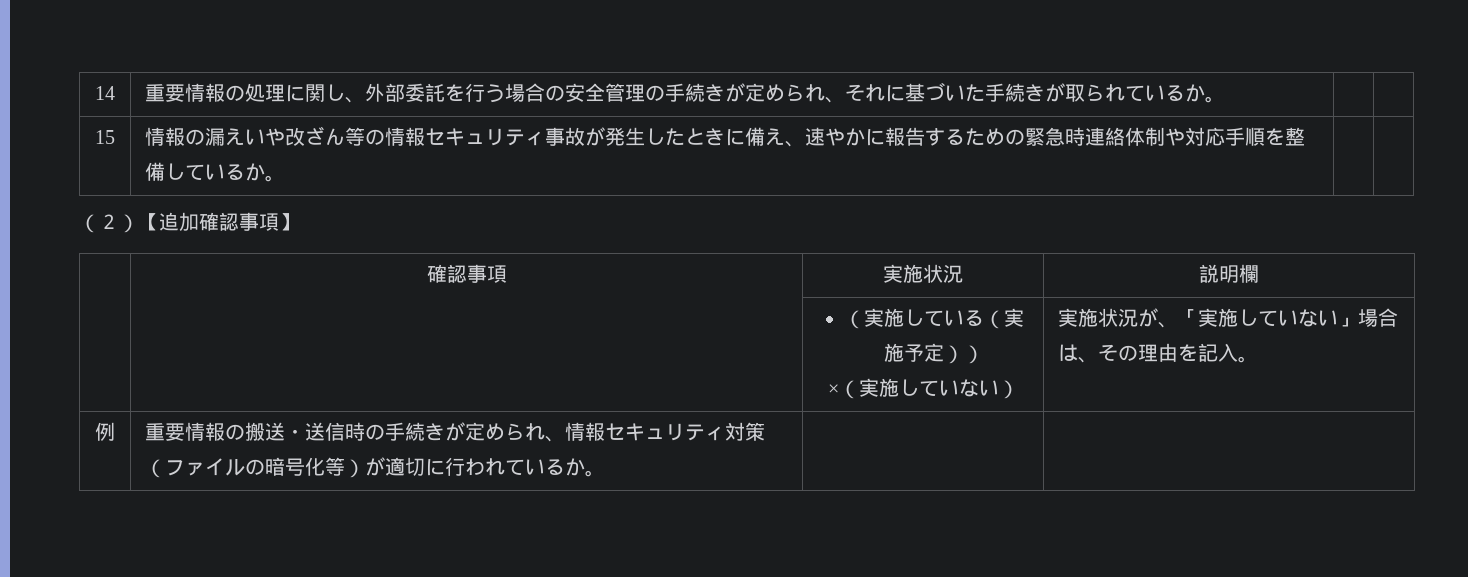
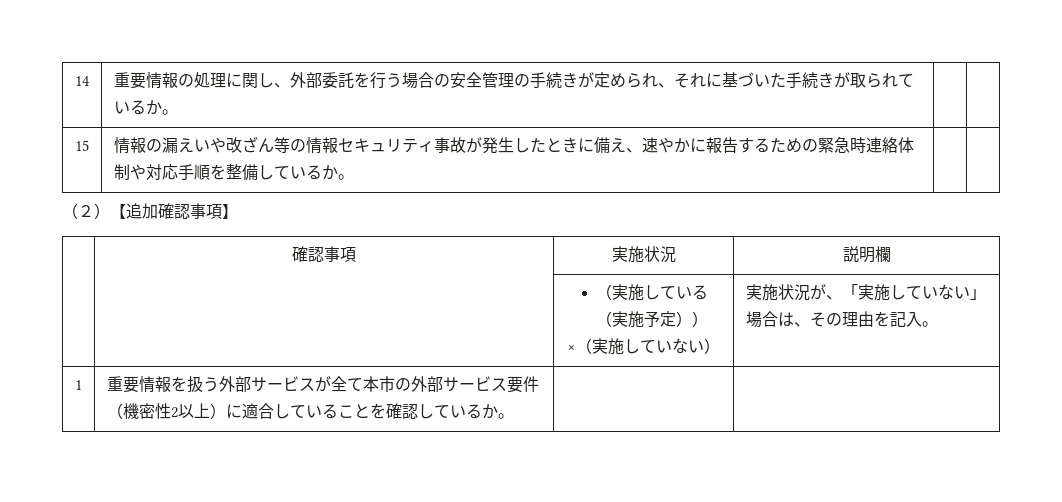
- 例 | 重要情報の搬送・送信時の手続きが定められ、情報セキュリティ対策（ファイルの暗号化等）が適切に行われているか。 | |
+ 1 | 重要情報を扱う外部サービスが全て本市の外部サービス要件（機密性2以上）に適合していることを確認しているか。 | |

